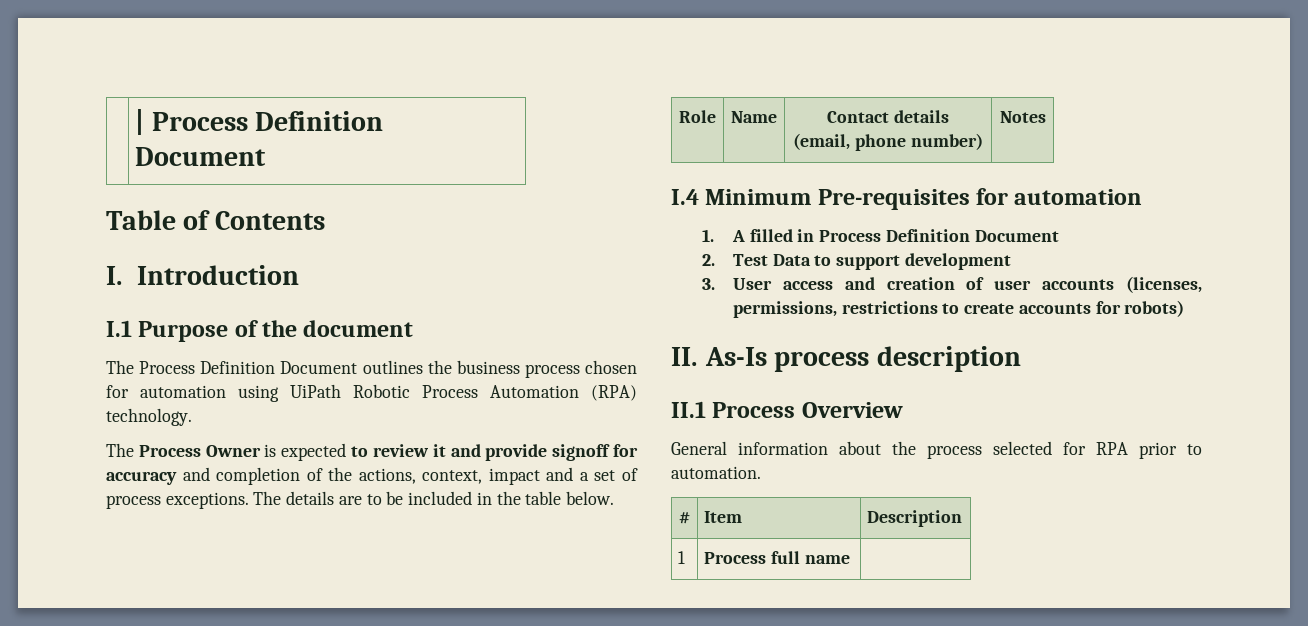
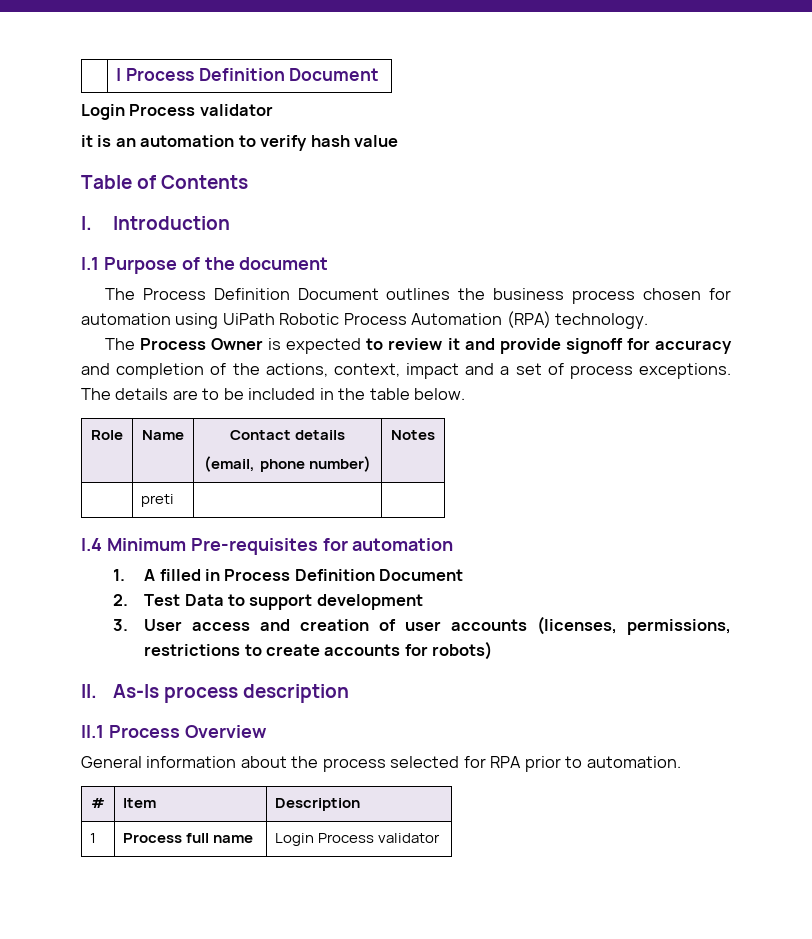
  | | Process Definition Document
+ Login Process validator
+ it is an automation to verify hash value
+ | preti | |
- 1 | Process full name |
+ 1 | Process full name | Login Process validator

